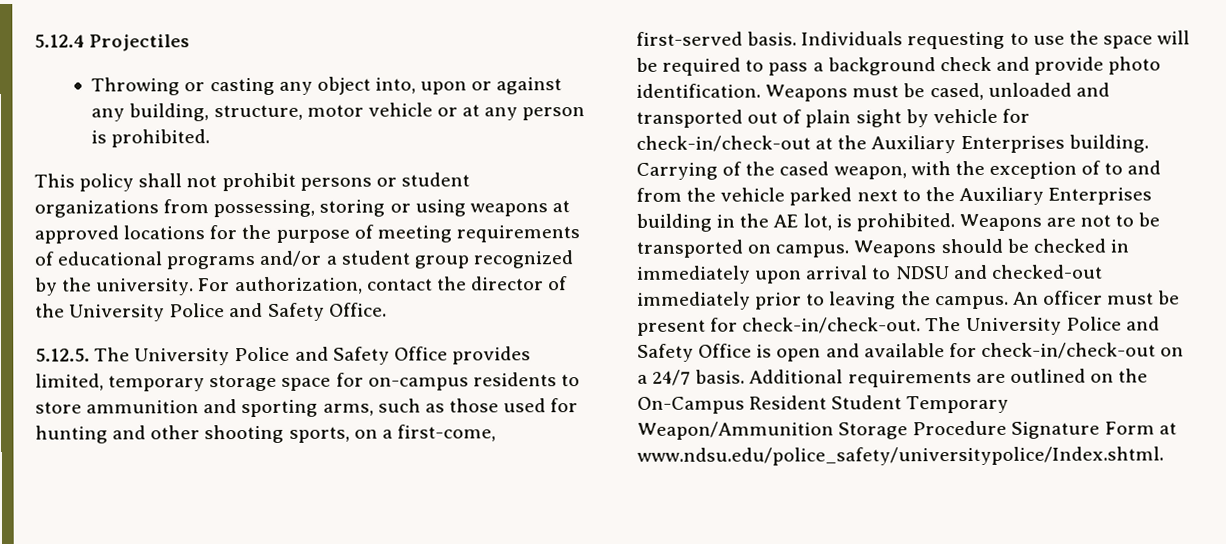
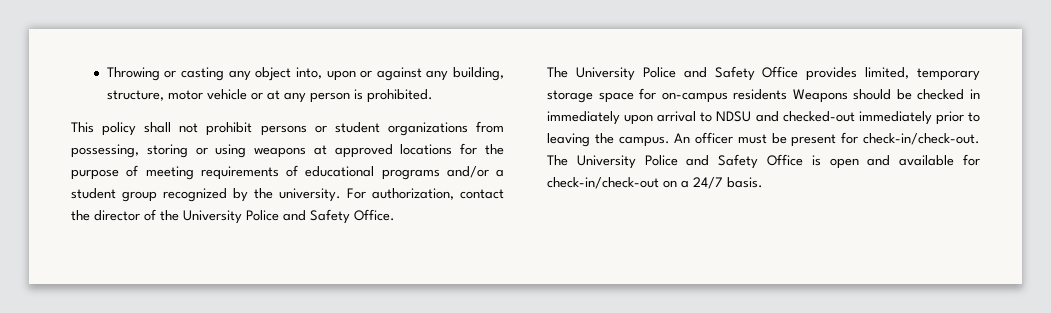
- 5.12.4 Projectiles
- 5.12.5. The University Police and Safety Office provides limited, temporary storage space for on-campus residents to store ammunition and sporting arms, such as those used for hunting and other shooting sports, on a first-come, first-served basis. Individuals requesting to use the space will be required to pass a background check and provide photo identification. Weapons must be cased, unloaded and transported out of plain sight by vehicle for check-in/check-out at the Auxiliary Enterprises building. Carrying of the cased weapon, with the exception of to and from the vehicle parked next to the Auxiliary Enterprises building in the AE lot, is prohibited. Weapons are not to be transported on campus. Weapons should be checked in immediately upon arrival to NDSU and checked-out immediately prior to leaving the campus.
+ The University Police and Safety Office provides limited, temporary storage space for on-campus residents Weapons should be checked in immediately upon arrival to NDSU and checked-out immediately prior to leaving the campus.
- Additional requirements are outlined on the On-Campus Resident Student Temporary Weapon/Ammunition Storage Procedure Signature Form at www.ndsu.edu/police_safety/universitypolice/Index.shtml.

